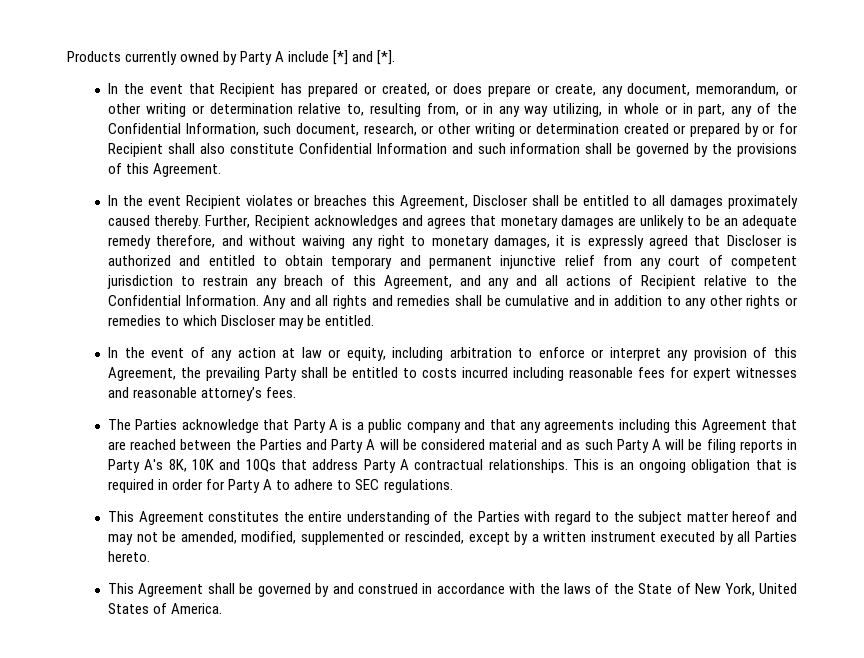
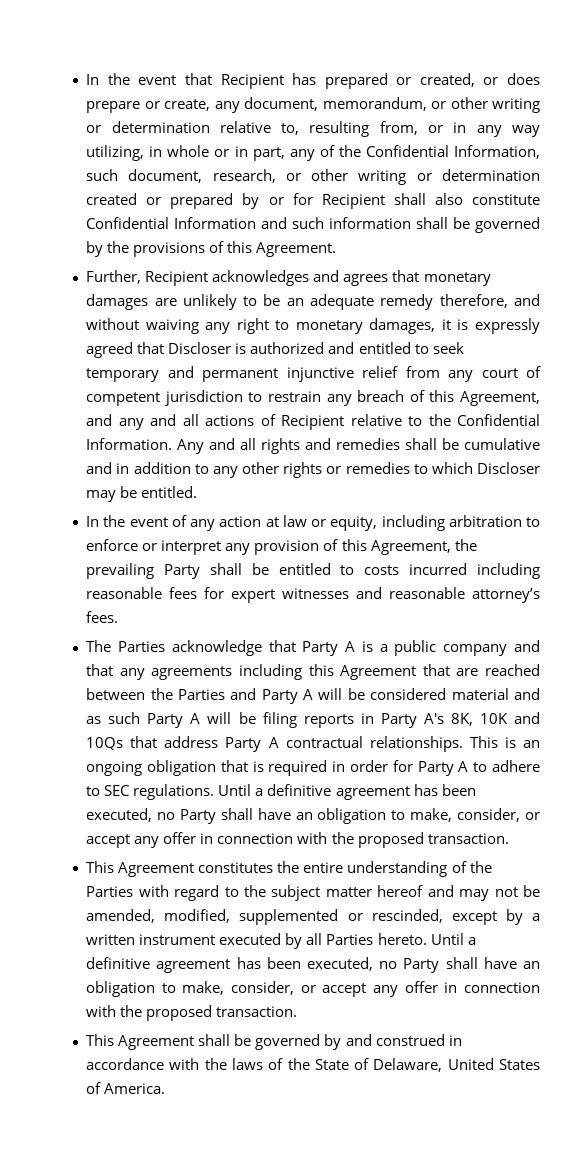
- Products currently owned by Party A include [*] and [*].
- In the event Recipient violates or breaches this Agreement, Discloser shall be entitled to all damages proximately caused thereby. Further, Recipient acknowledges and agrees that monetary damages are unlikely to be an adequate remedy therefore, and without waiving any right to monetary damages, it is expressly agreed that Discloser is authorized and entitled to obtain temporary and permanent injunctive relief from any court of competent jurisdiction to restrain any breach of this Agreement, and any and all actions of Recipient relative to the Confidential Information.
+ Further, Recipient acknowledges and agrees that monetary damages are unlikely to be an adequate remedy therefore, and without waiving any right to monetary damages, it is expressly agreed that Discloser is authorized and entitled to seek temporary and permanent injunctive relief from any court of competent jurisdiction to restrain any breach of this Agreement, and any and all actions of Recipient relative to the Confidential Information.
- This is an ongoing obligation that is required in order for Party A to adhere to SEC regulations.
+ This is an ongoing obligation that is required in order for Party A to adhere to SEC regulations. Until a definitive agreement has been executed, no Party shall have an obligation to make, consider, or accept any offer in connection with the proposed transaction.
- This Agreement constitutes the entire understanding of the Parties with regard to the subject matter hereof and may not be amended, modified, supplemented or rescinded, except by a written instrument executed by all Parties hereto.
+ This Agreement constitutes the entire understanding of the Parties with regard to the subject matter hereof and may not be amended, modified, supplemented or rescinded, except by a written instrument executed by all Parties hereto. Until a definitive agreement has been executed, no Party shall have an obligation to make, consider, or accept any offer in connection with the proposed transaction.
- This Agreement shall be governed by and construed in accordance with the laws of the State of New York, United States of America.
+ This Agreement shall be governed by and construed in accordance with the laws of the State of Delaware, United States of America.

